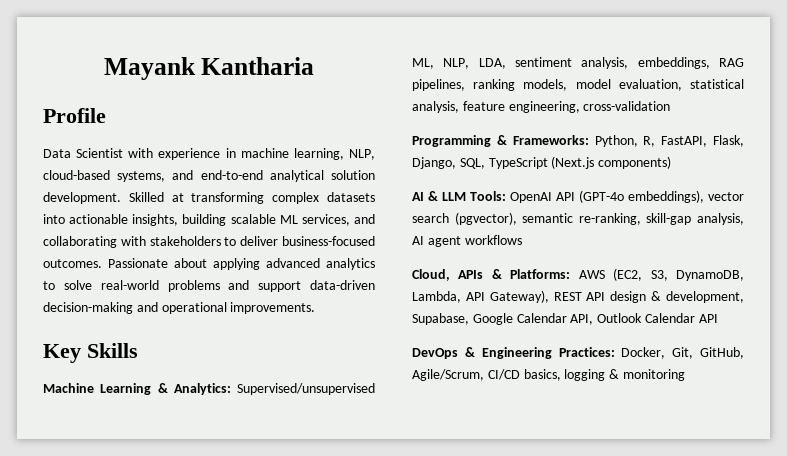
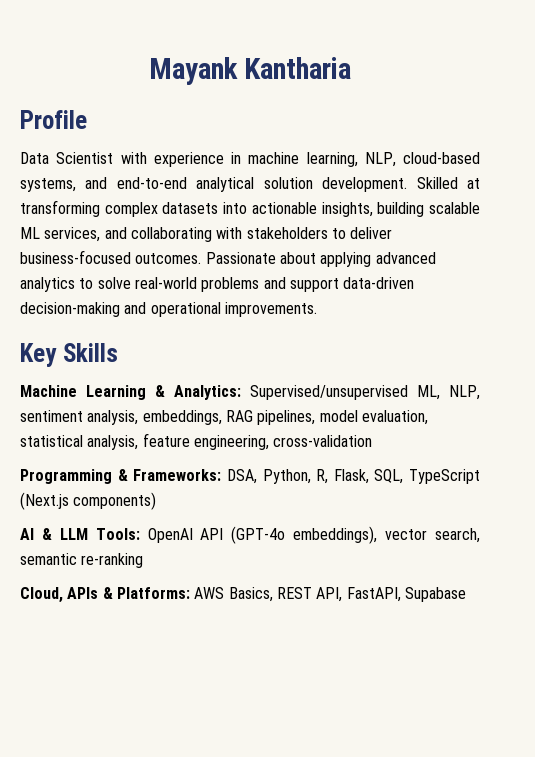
- Machine Learning & Analytics: Supervised/unsupervised ML, NLP, LDA, sentiment analysis, embeddings, RAG pipelines, ranking models, model evaluation, statistical analysis, feature engineering, cross-validation
+ Machine Learning & Analytics: Supervised/unsupervised ML, NLP, sentiment analysis, embeddings, RAG pipelines, model evaluation, statistical analysis, feature engineering, cross-validation
- Programming & Frameworks: Python, R, FastAPI, Flask, Django, SQL, TypeScript (Next.js components)
+ Programming & Frameworks: DSA, Python, R, Flask, SQL, TypeScript (Next.js components)
- AI & LLM Tools: OpenAI API (GPT-4o embeddings), vector search (pgvector), semantic re-ranking, skill-gap analysis, AI agent workflows
+ AI & LLM Tools: OpenAI API (GPT-4o embeddings), vector search, semantic re-ranking
- Cloud, APIs & Platforms: AWS (EC2, S3, DynamoDB, Lambda, API Gateway), REST API design & development, Supabase, Google Calendar API, Outlook Calendar API
- DevOps & Engineering Practices: Docker, Git, GitHub, Agile/Scrum, CI/CD basics, logging & monitoring
+ Cloud, APIs & Platforms: AWS Basics, REST API, FastAPI, Supabase

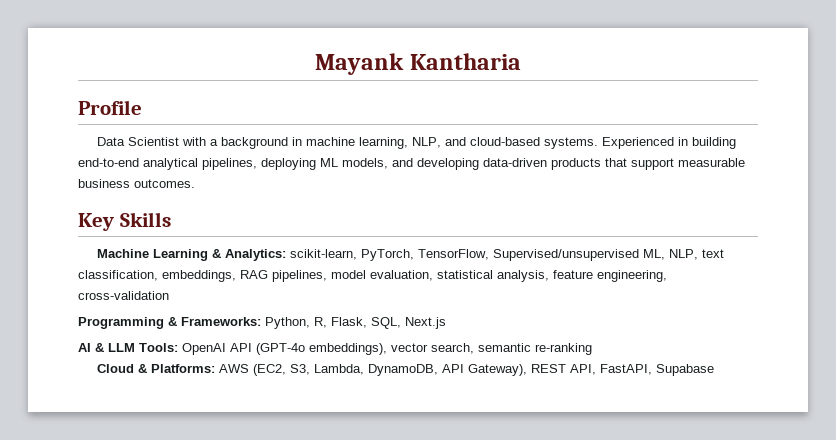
- Data Scientist with experience in machine learning, NLP, cloud-based systems, and end-to-end analytical solution development. Skilled at transforming complex datasets into actionable insights, building scalable ML services, and collaborating with stakeholders to deliver business-focused outcomes. Passionate about applying advanced analytics to solve real-world problems and support data-driven decision-making and operational improvements.
+ Data Scientist with a background in machine learning, NLP, and cloud-based systems. Experienced in building end-to-end analytical pipelines, deploying ML models, and developing data-driven products that support measurable business outcomes.
- Machine Learning & Analytics: Supervised/unsupervised ML, NLP, sentiment analysis, embeddings, RAG pipelines, model evaluation, statistical analysis, feature engineering, cross-validation
+ Machine Learning & Analytics: scikit-learn, PyTorch, TensorFlow, Supervised/unsupervised ML, NLP, text classification, embeddings, RAG pipelines, model evaluation, statistical analysis, feature engineering, cross-validation
- Programming & Frameworks: DSA, Python, R, Flask, SQL, TypeScript (Next.js components)
+ Programming & Frameworks: Python, R, Flask, SQL, Next.js
- Cloud, APIs & Platforms: AWS Basics, REST API, FastAPI, Supabase
+ Cloud & Platforms: AWS (EC2, S3, Lambda, DynamoDB, API Gateway), REST API, FastAPI, Supabase

